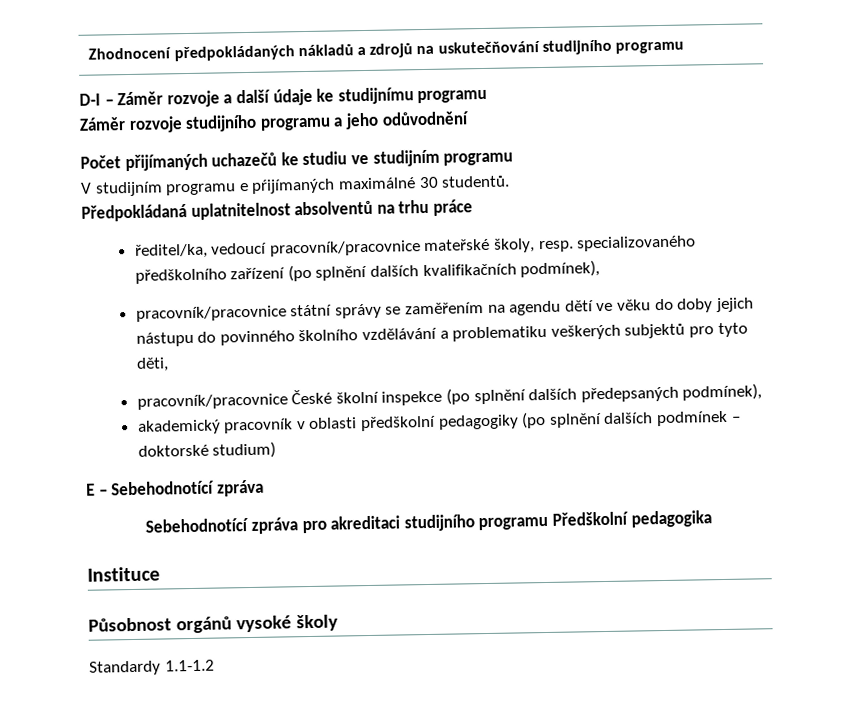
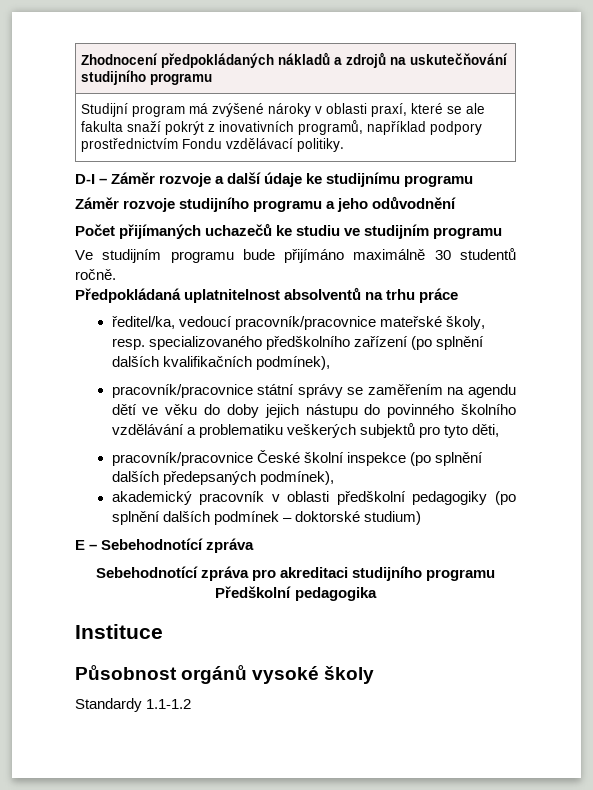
+ Studijní program má zvýšené nároky v oblasti praxí, které se ale fakulta snaží pokrýt z inovativních programů, například podpory prostřednictvím Fondu vzdělávací politiky.
- V studijním programu e pŕijímaných maximálné 30 studentů.
+ Ve studijním programu bude přijímáno maximálně 30 studentů ročně.

